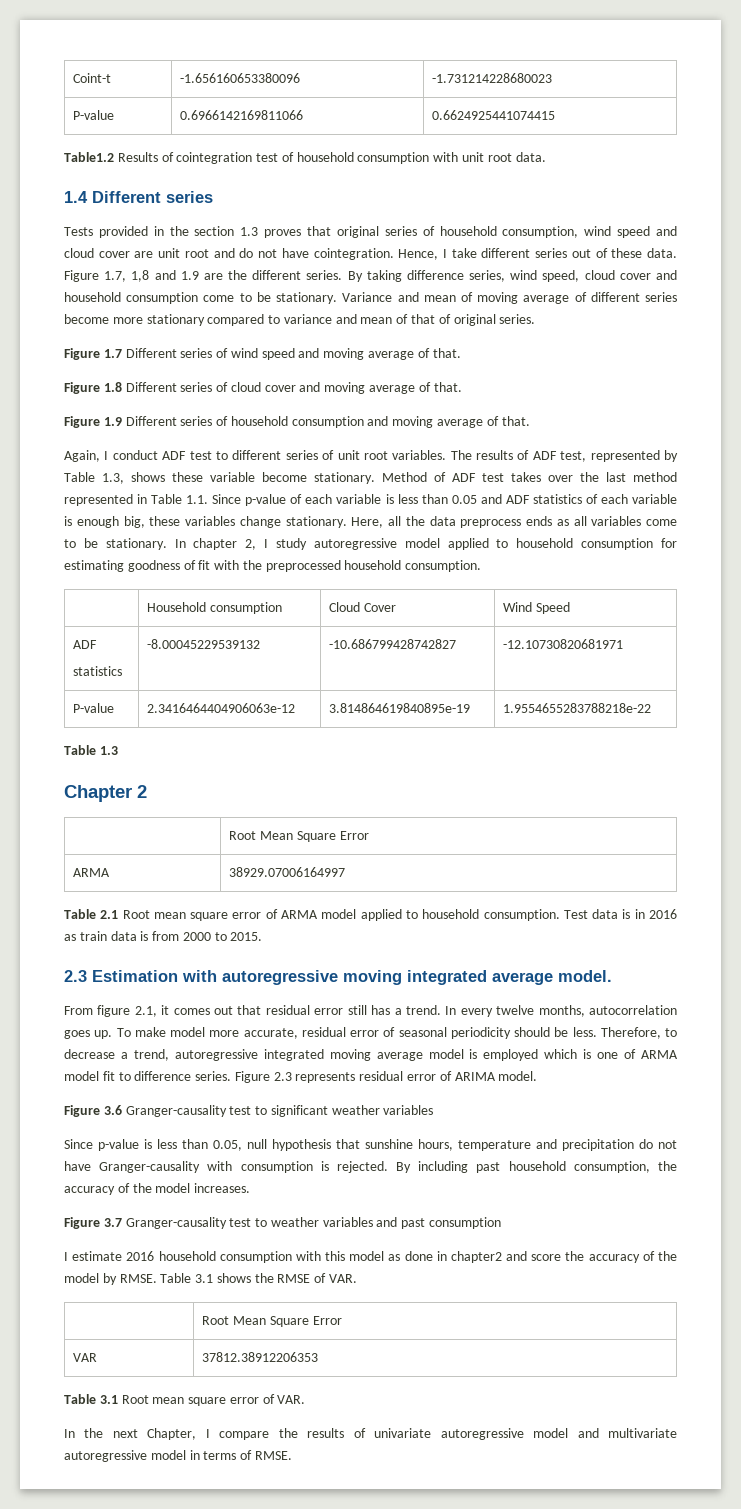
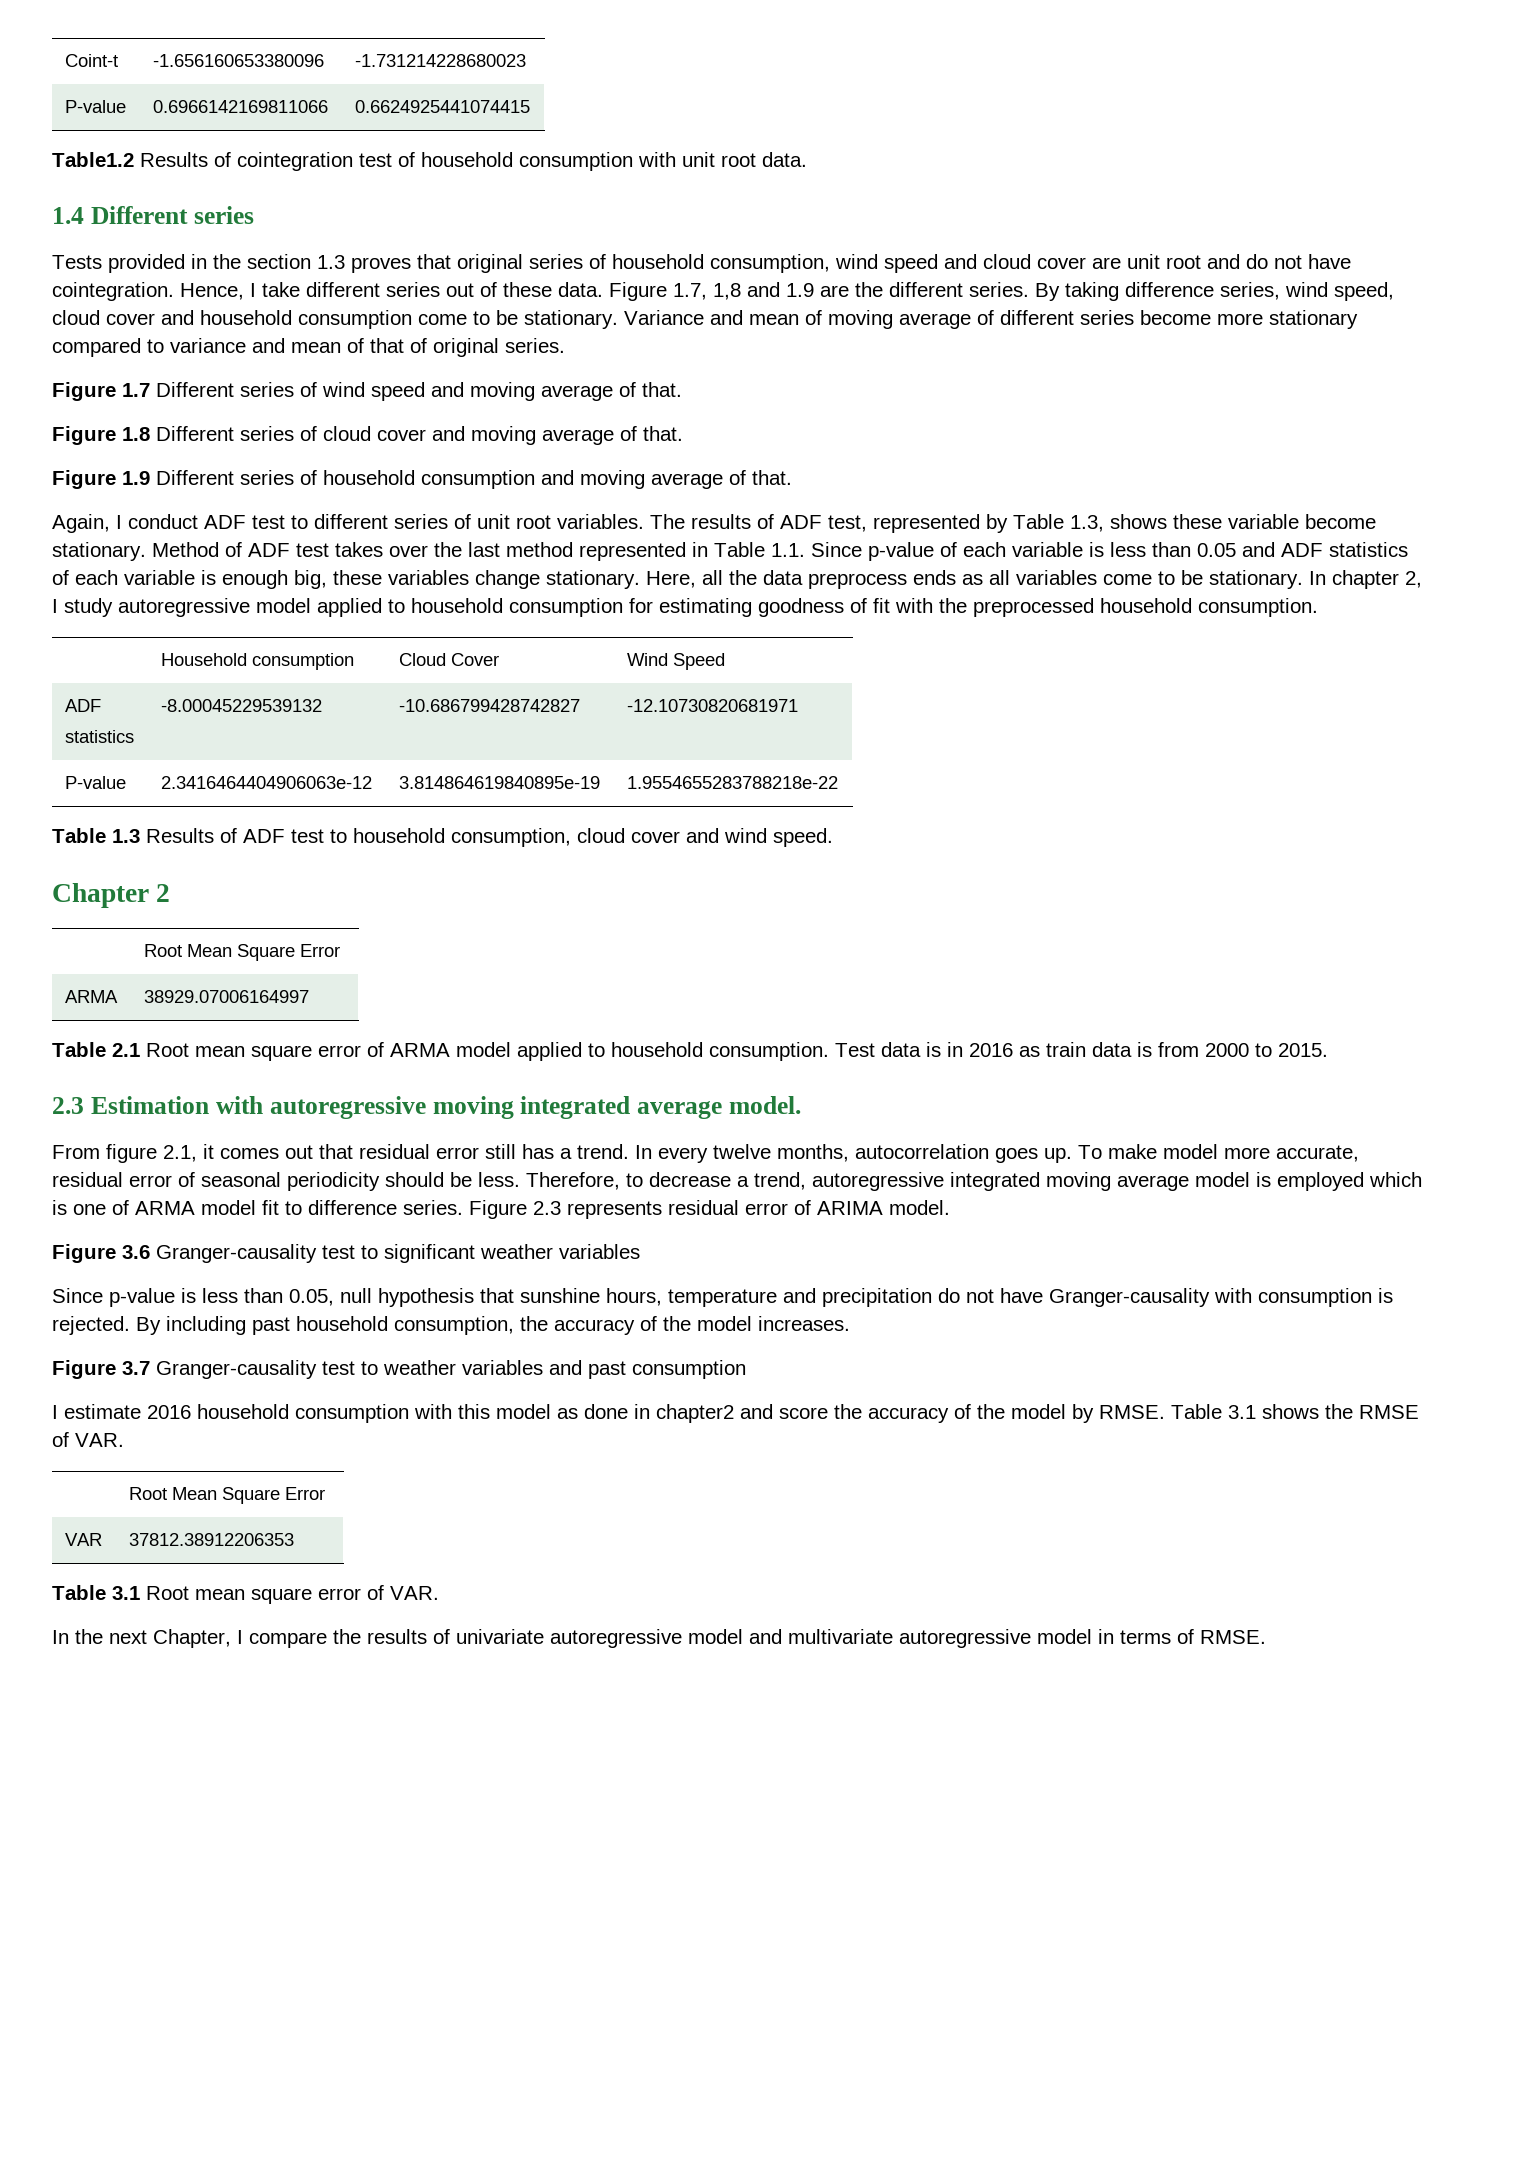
- Table 1.3
+ Table 1.3 Results of ADF test to household consumption, cloud cover and wind speed.

